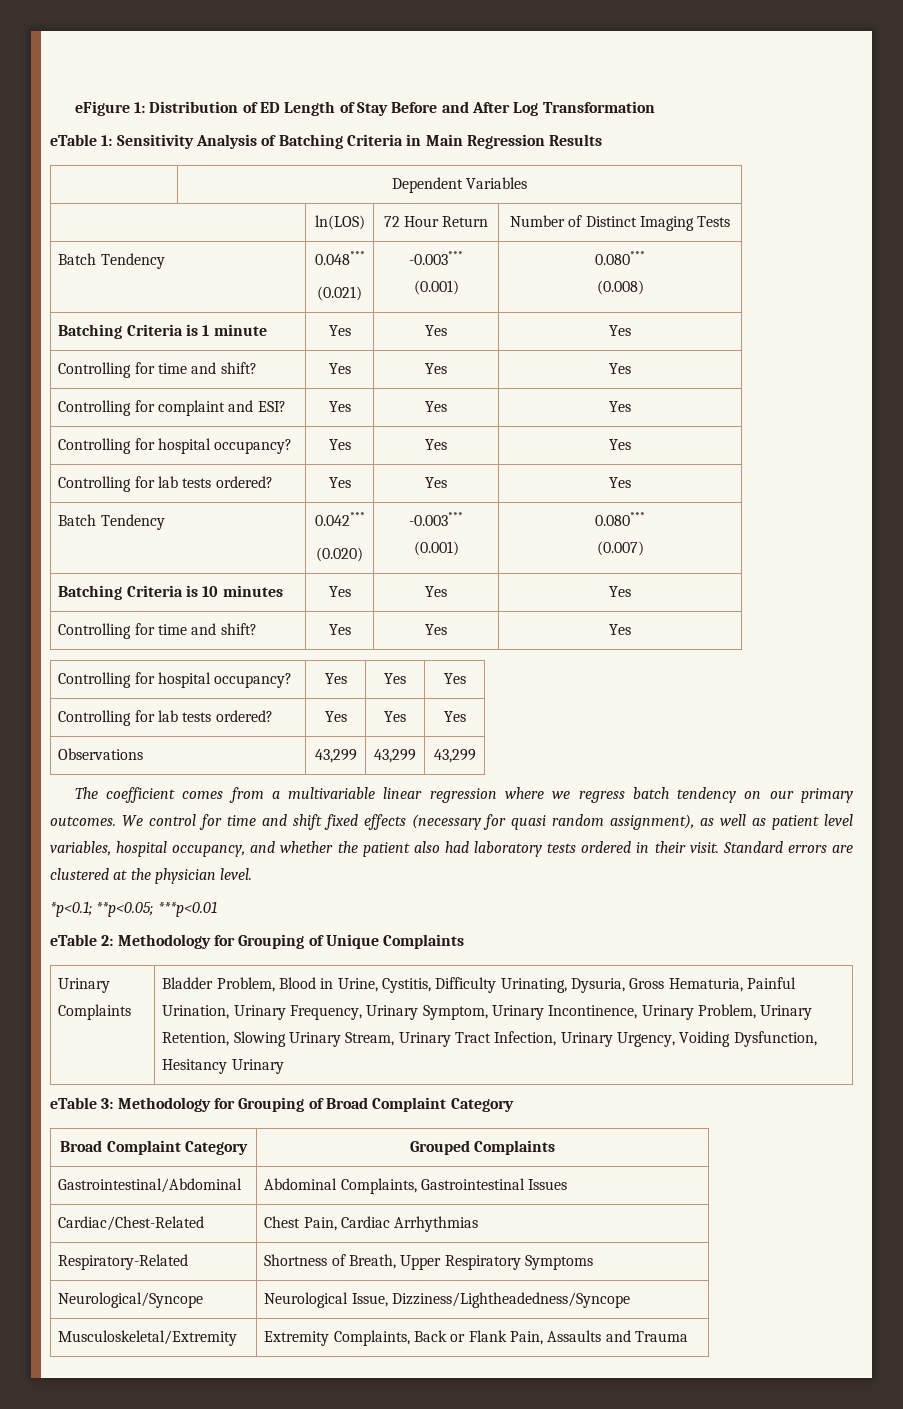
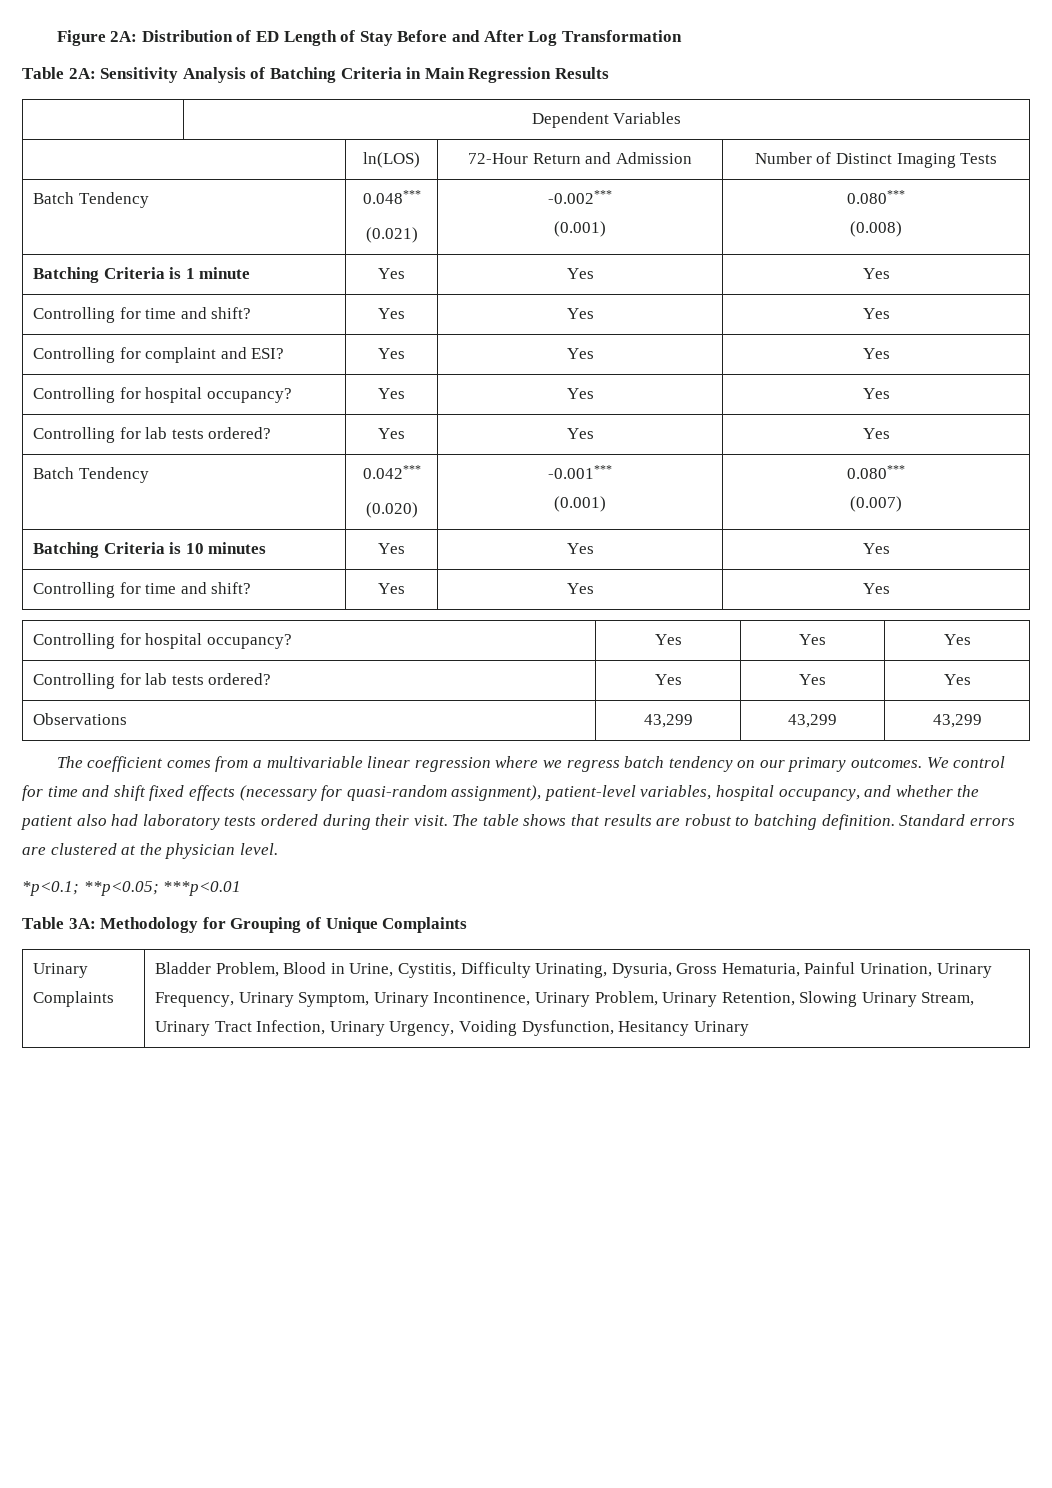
- eFigure 1: Distribution of ED Length of Stay Before and After Log Transformation
+ Figure 2A: Distribution of ED Length of Stay Before and After Log Transformation
- eTable 1: Sensitivity Analysis of Batching Criteria in Main Regression Results
+ Table 2A: Sensitivity Analysis of Batching Criteria in Main Regression Results
- | ln(LOS) | 72 Hour Return | Number of Distinct Imaging Tests
+ | ln(LOS) | 72-Hour Return and Admission | Number of Distinct Imaging Tests
  Batch Tendency | 0.048***
- (0.021) | -0.003***
+ (0.021) | -0.002***
  Batch Tendency | 0.042***
- (0.020) | -0.003***
+ (0.020) | -0.001***
- We control for time and shift fixed effects (necessary for quasi random assignment), as well as patient level variables, hospital occupancy, and whether the patient also had laboratory tests ordered in their visit.
+ We control for time and shift fixed effects (necessary for quasi-random assignment), patient-level variables, hospital occupancy, and whether the patient also had laboratory tests ordered during their visit.
+ The table shows that results are robust to batching definition.
- eTable 2: Methodology for Grouping of Unique Complaints
+ Table 3A: Methodology for Grouping of Unique Complaints
- eTable 3: Methodology for Grouping of Broad Complaint Category
- Broad Complaint Category | Grouped Complaints
- Gastrointestinal/Abdominal | Abdominal Complaints, Gastrointestinal Issues
- Cardiac/Chest-Related | Chest Pain, Cardiac Arrhythmias
- Respiratory-Related | Shortness of Breath, Upper Respiratory Symptoms
- Neurological/Syncope | Neurological Issue, Dizziness/Lightheadedness/Syncope
- Musculoskeletal/Extremity | Extremity Complaints, Back or Flank Pain, Assaults and Trauma

